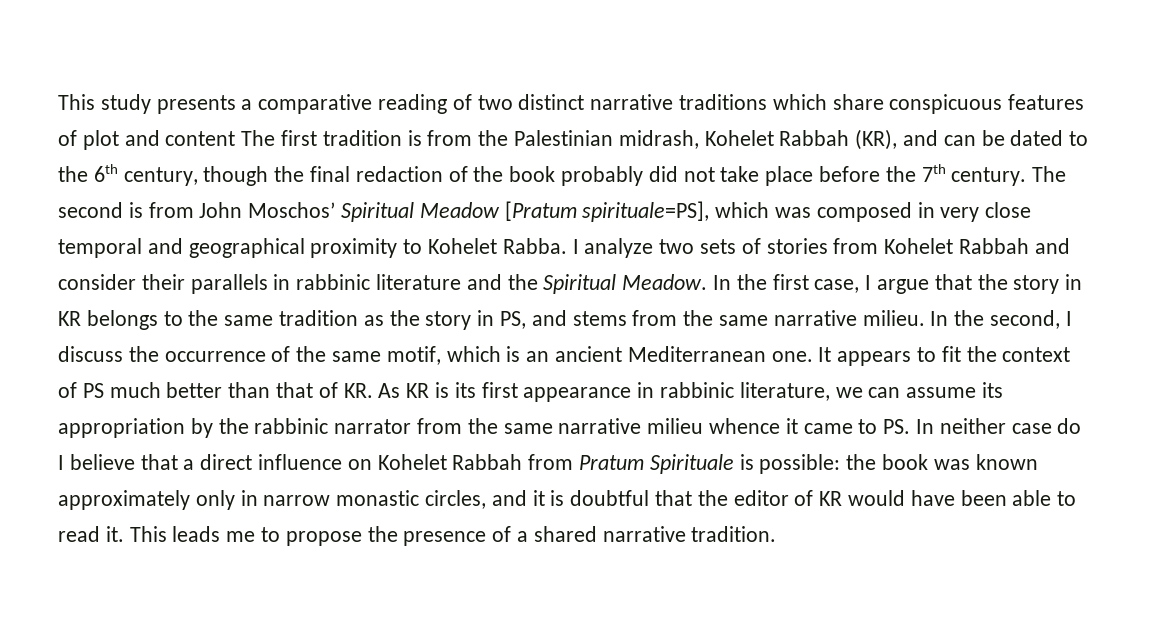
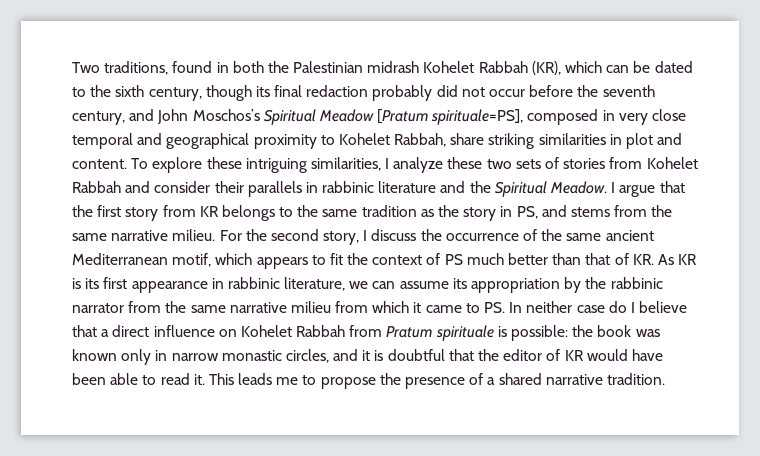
- This study presents a comparative reading of two distinct narrative traditions which share conspicuous features of plot and content The first tradition is from the Palestinian midrash, Kohelet Rabbah (KR), and can be dated to the 6th century, though the final redaction of the book probably did not take place before the 7th century. The second is from John Moschos’ Spiritual Meadow [Pratum spirituale=PS], which was composed in very close temporal and geographical proximity to Kohelet Rabba. I analyze two sets of stories from Kohelet Rabbah and consider their parallels in rabbinic literature and the Spiritual Meadow.
+ Two traditions, found in both the Palestinian midrash Kohelet Rabbah (KR), which can be dated to the sixth century, though its final redaction probably did not occur before the seventh century, and John Moschos’s Spiritual Meadow [Pratum spirituale=PS], composed in very close temporal and geographical proximity to Kohelet Rabbah, share striking similarities in plot and content. To explore these intriguing similarities, I analyze these two sets of stories from Kohelet Rabbah and consider their parallels in rabbinic literature and the Spiritual Meadow.
- In the first case, I argue that the story in KR belongs to the same tradition as the story in PS, and stems from the same narrative milieu.
+ I argue that the first story from KR belongs to the same tradition as the story in PS, and stems from the same narrative milieu.
- In the second, I discuss the occurrence of the same motif, which is an ancient Mediterranean one. It appears to fit the context of PS much better than that of KR. As KR is its first appearance in rabbinic literature, we can assume its appropriation by the rabbinic narrator from the same narrative milieu whence it came to PS. In neither case do I believe that a direct influence on Kohelet Rabbah from Pratum Spirituale is possible:
+ For the second story, I discuss the occurrence of the same ancient Mediterranean motif, which appears to fit the context of PS much better than that of KR. As KR is its first appearance in rabbinic literature, we can assume its appropriation by the rabbinic narrator from the same narrative milieu from which it came to PS. In neither case do I believe that a direct influence on Kohelet Rabbah from Pratum spirituale is possible:
- the book was known approximately only in narrow monastic circles, and it is doubtful that the editor of KR would have been able to read it.
+ the book was known only in narrow monastic circles, and it is doubtful that the editor of KR would have been able to read it.

